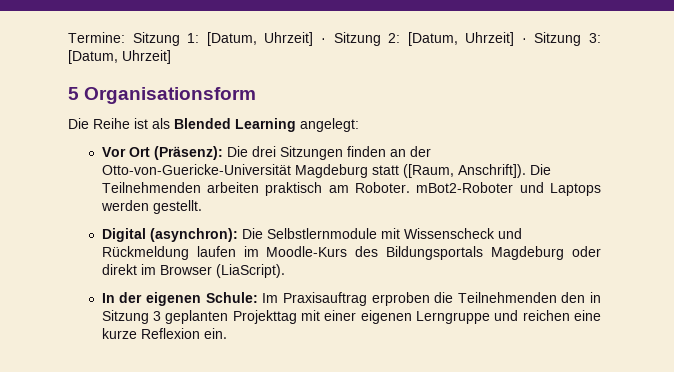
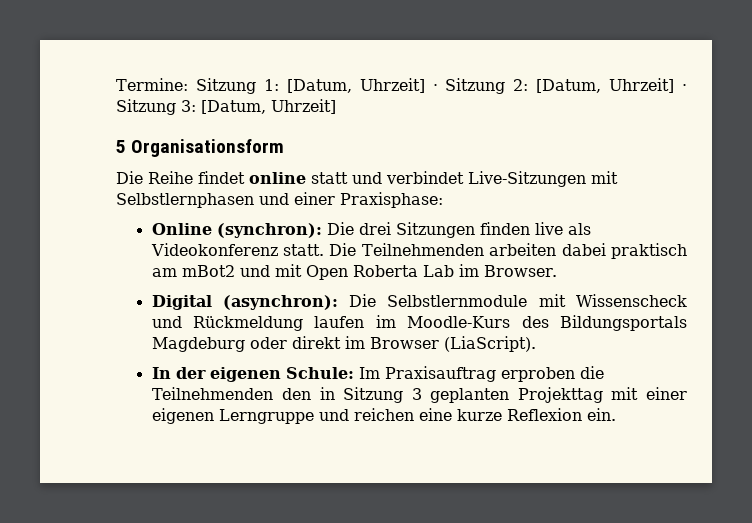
- Die Reihe ist als Blended Learning angelegt:
- Vor Ort (Präsenz): Die drei Sitzungen finden an der Otto-von-Guericke-Universität Magdeburg statt ([Raum, Anschrift]).
+ Die Reihe findet online statt und verbindet Live-Sitzungen mit Selbstlernphasen und einer Praxisphase:
+ Online (synchron): Die drei Sitzungen finden live als Videokonferenz statt.
- Die Teilnehmenden arbeiten praktisch am Roboter. mBot2-Roboter und Laptops werden gestellt.
+ Die Teilnehmenden arbeiten dabei praktisch am mBot2 und mit Open Roberta Lab im Browser.

